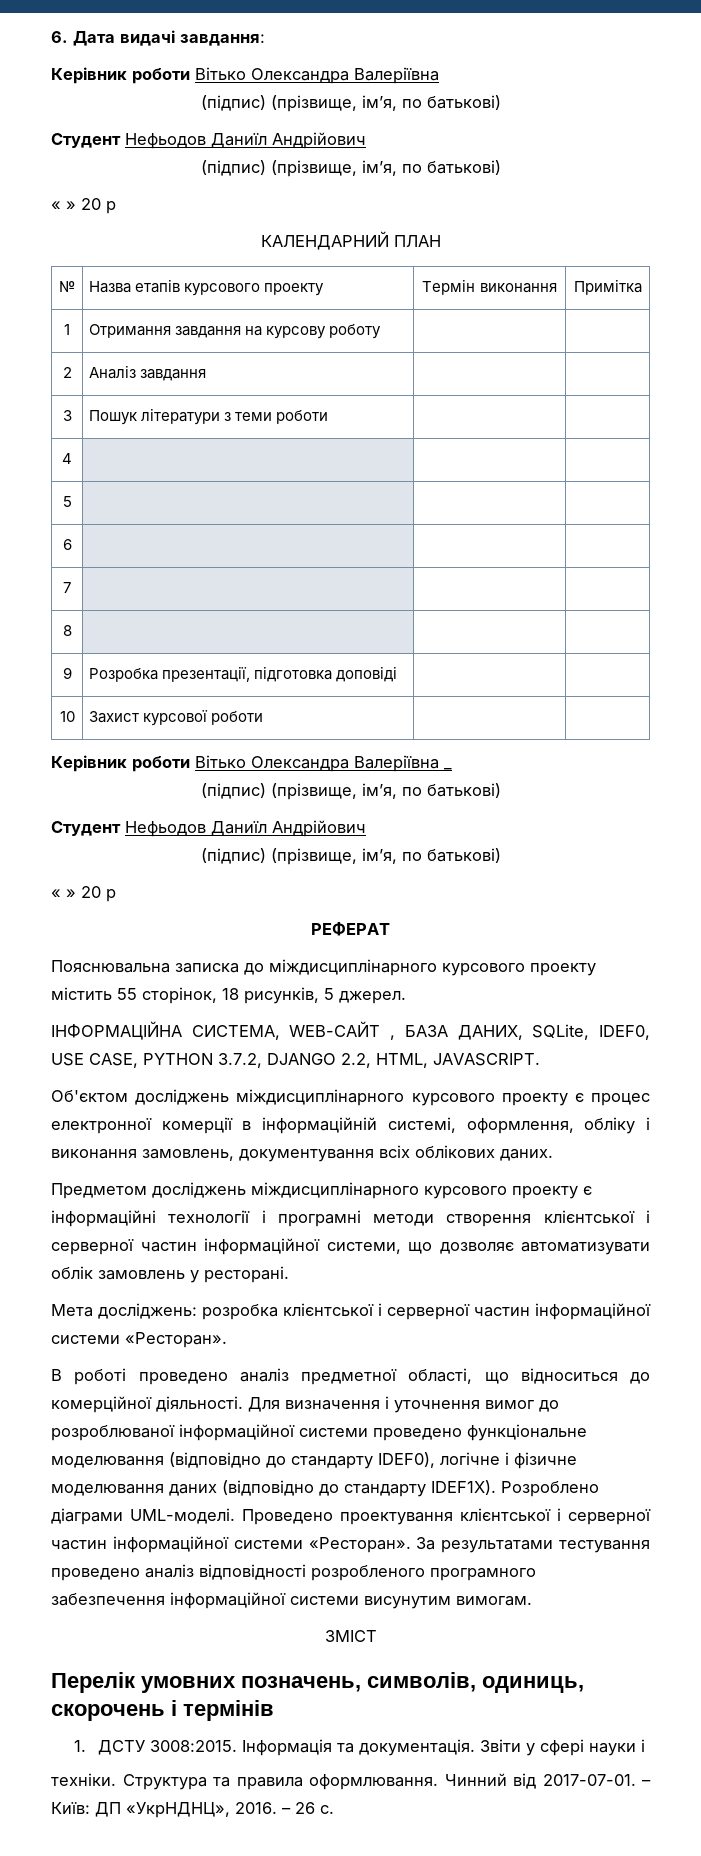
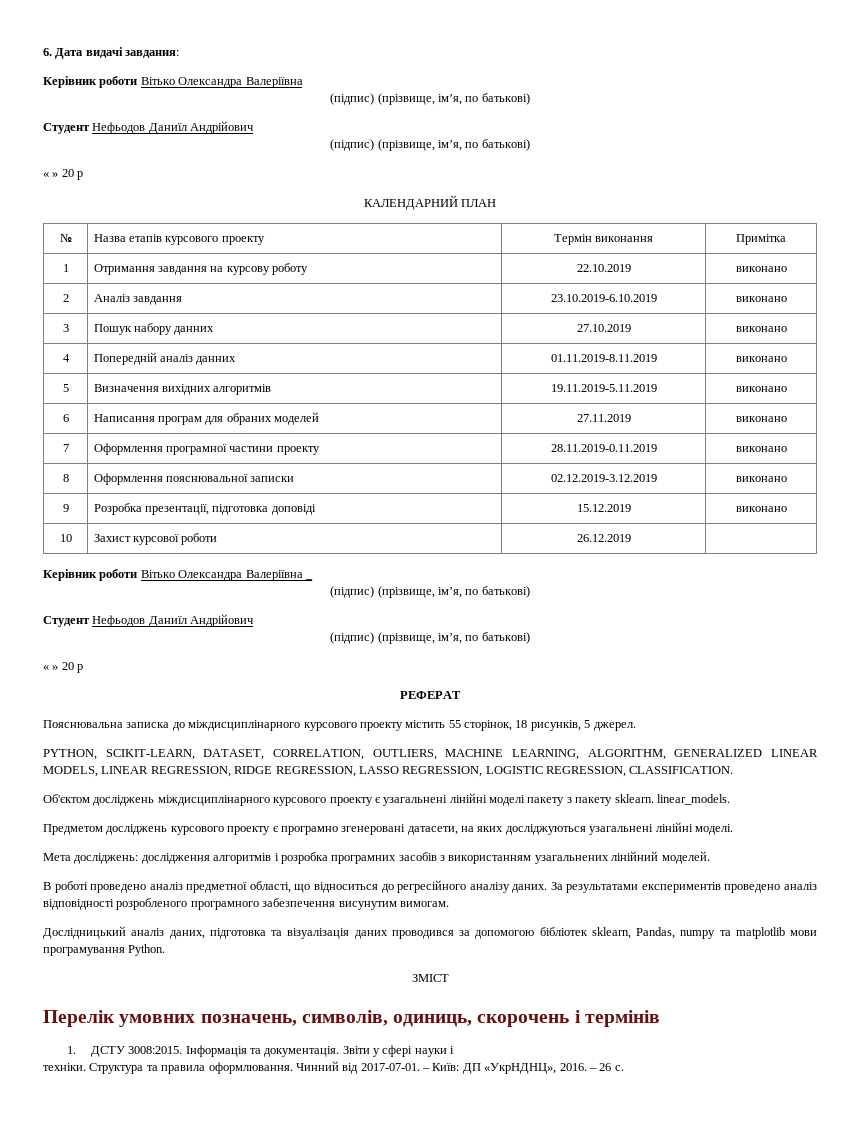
- 1 | Отримання завдання на курсову роботу | |
+ 1 | Отримання завдання на курсову роботу | 22.10.2019 | виконано
- 2 | Аналіз завдання | |
+ 2 | Аналіз завдання | 23.10.2019-6.10.2019 | виконано
- 3 | Пошук літератури з теми роботи | |
- 4 | | |
- 5 | | |
- 6 | | |
- 7 | | |
- 8 | | |
+ 3 | Пошук набору данних | 27.10.2019 | виконано
+ 4 | Попереднiй аналiз данних | 01.11.2019-8.11.2019 | виконано
+ 5 | Визначення вихідних алгоритмiв | 19.11.2019-5.11.2019 | виконано
+ 6 | Написання програм для обраних моделей | 27.11.2019 | виконано
+ 7 | Оформлення програмної частини проекту | 28.11.2019-0.11.2019 | виконано
+ 8 | Оформлення пояснювальної записки | 02.12.2019-3.12.2019 | виконано
- 9 | Розробка презентації, підготовка доповіді | |
+ 9 | Розробка презентації, підготовка доповіді | 15.12.2019 | виконано
- 10 | Захист курсової роботи | |
+ 10 | Захист курсової роботи | 26.12.2019 |
- ІНФОРМАЦІЙНА СИСТЕМА, WEB-САЙТ , БАЗА ДАНИХ, SQLite, IDEF0, USE CASE, PYTHON 3.7.2, DJANGO 2.2, HTML, JAVASCRIPT.
+ PYTHON, SCIKIT-LEARN, DATASET, CORRELATION, OUTLIERS, MACHINE LEARNING, ALGORITHM, GENERALIZED LINEAR MODELS, LINEAR REGRESSION, RIDGE REGRESSION, LASSO REGRESSION, LOGISTIC REGRESSION, CLASSIFICATION.
- Об'єктом досліджень міждисциплінарного курсового проекту є процес електронної комерції в інформаційній системі, оформлення, обліку і виконання замовлень, документування всіх облікових даних.
+ Об'єктом досліджень міждисциплінарного курсового проекту є узагальнені лінійні моделі пакету з пакету sklearn. linear_models.
- Предметом досліджень міждисциплінарного курсового проекту є інформаційні технології і програмні методи створення клієнтської і серверної частин інформаційної системи, що дозволяє автоматизувати облік замовлень у ресторані.
- Мета досліджень: розробка клієнтської і серверної частин інформаційної системи «Ресторан».
+ Предметом досліджень курсового проекту є програмно згенеровані датасети, на яких досліджуються узагальнені лінійні моделі.
+ Мета досліджень: дослідження алгоритмів і розробка програмних засобів з використанням узагальнених лінійний моделей.
- В роботі проведено аналіз предметної області, що відноситься до комерційної діяльності. Для визначення і уточнення вимог до розроблюваної інформаційної системи проведено функціональне моделювання (відповідно до стандарту IDEF0), логічне і фізичне моделювання даних (відповідно до стандарту IDEF1Х). Розроблено діаграми UML-моделі. Проведено проектування клієнтської і серверної частин інформаційної системи «Ресторан».
+ В роботі проведено аналіз предметної області, що відноситься до регресійного аналізу даних.
- За результатами тестування проведено аналіз відповідності розробленого програмного забезпечення інформаційної системи висунутим вимогам.
+ За результатами експериментів проведено аналіз відповідності розробленого програмного забезпечення висунутим вимогам.
+ Дослідницький аналіз даних, підготовка та візуалізація даних проводився за допомогою бібліотек sklearn, Pandas, numpy та matplotlib мови програмування Python.

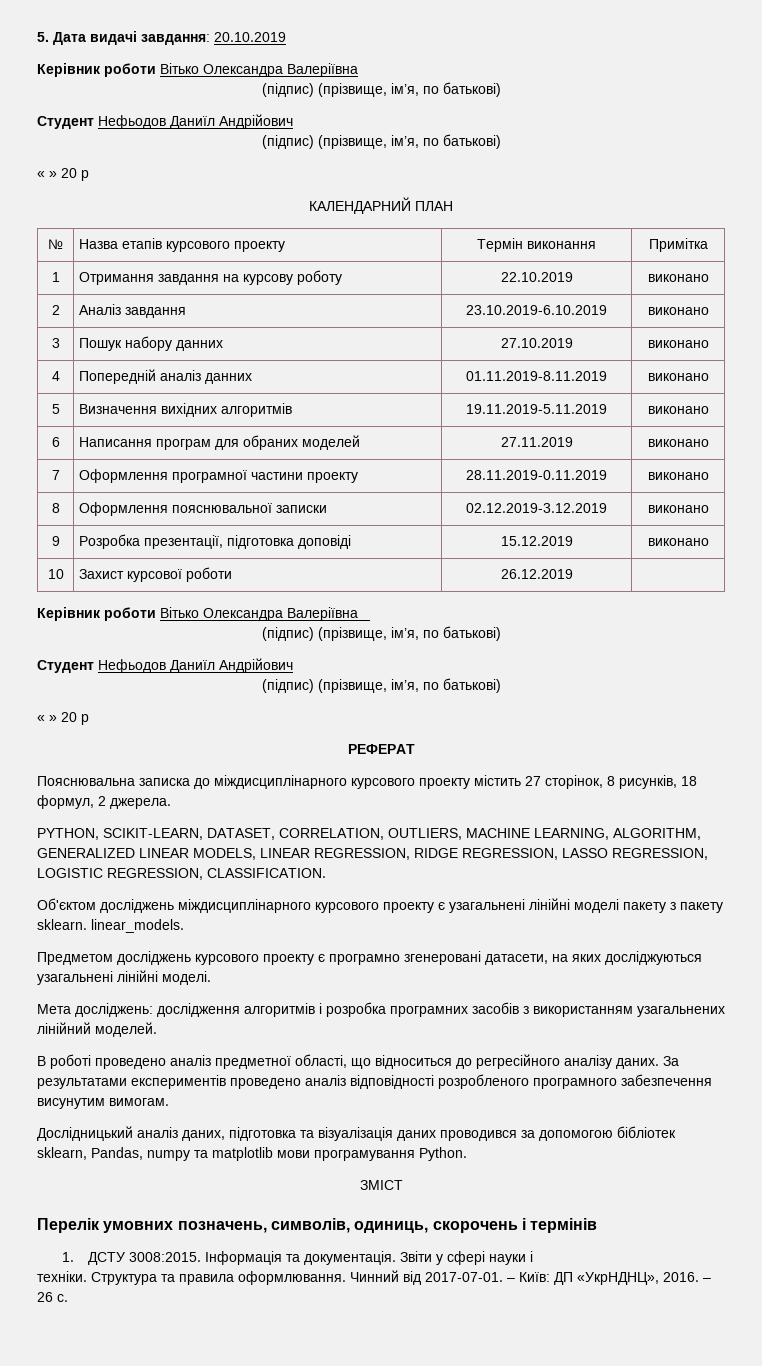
- 6. Дата видачі завдання:
+ 5. Дата видачі завдання: 20.10.2019
- Пояснювальна записка до міждисциплінарного курсового проекту містить 55 сторінок, 18 рисунків, 5 джерел.
+ Пояснювальна записка до міждисциплінарного курсового проекту містить 27 сторінок, 8 рисунків, 18 формул, 2 джерела.

